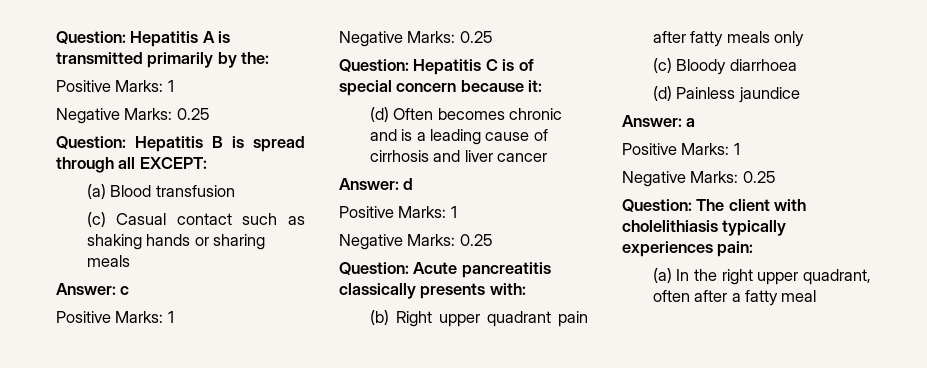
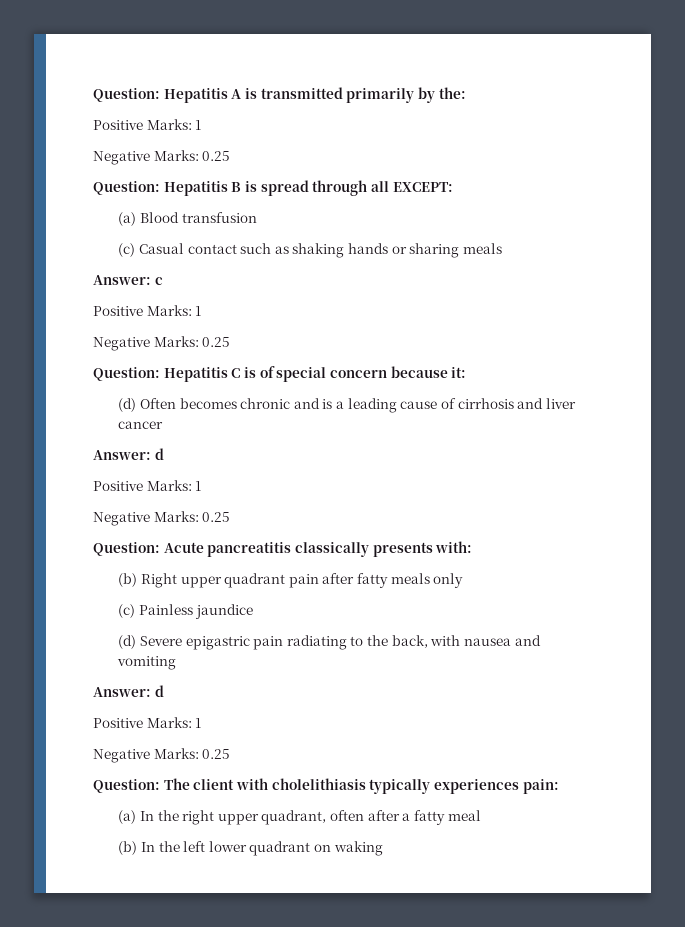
- (c) Bloody diarrhoea
- (d) Painless jaundice
+ (c) Painless jaundice
- Answer: a
+ (d) Severe epigastric pain radiating to the back, with nausea and vomiting
+ Answer: d
+ (b) In the left lower quadrant on waking

